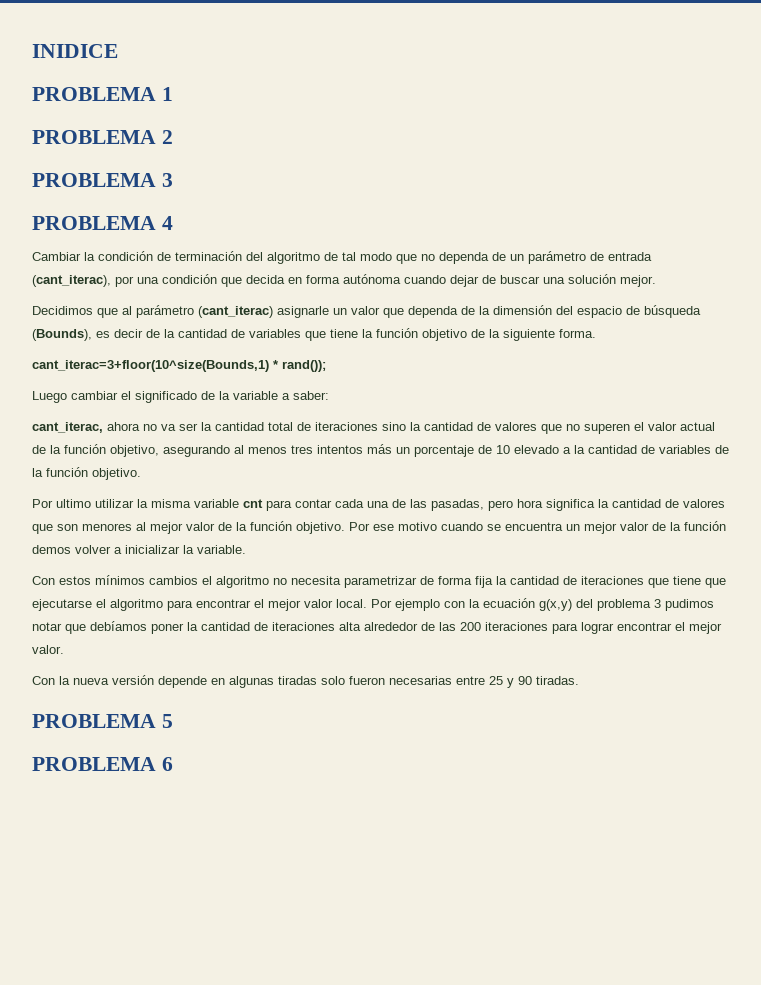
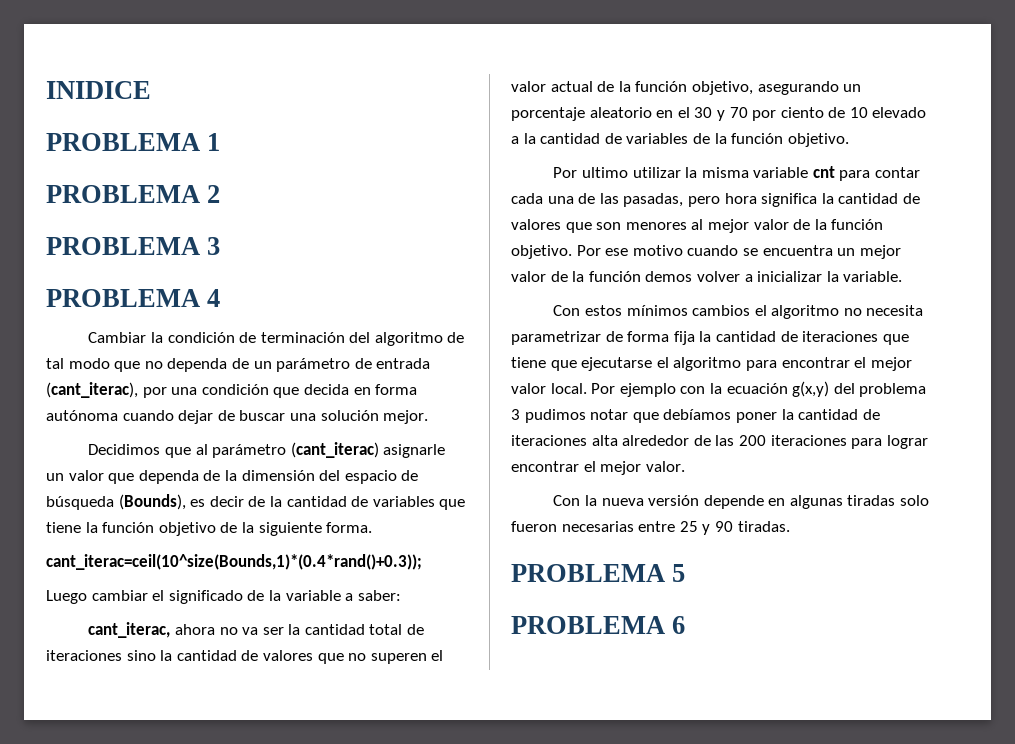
- cant_iterac=3+floor(10^size(Bounds,1) * rand());
+ cant_iterac=ceil(10^size(Bounds,1)*(0.4*rand()+0.3));
- cant_iterac, ahora no va ser la cantidad total de iteraciones sino la cantidad de valores que no superen el valor actual de la función objetivo, asegurando al menos tres intentos más un porcentaje de 10 elevado a la cantidad de variables de la función objetivo.
+ cant_iterac, ahora no va ser la cantidad total de iteraciones sino la cantidad de valores que no superen el valor actual de la función objetivo, asegurando un porcentaje aleatorio en el 30 y 70 por ciento de 10 elevado a la cantidad de variables de la función objetivo.

